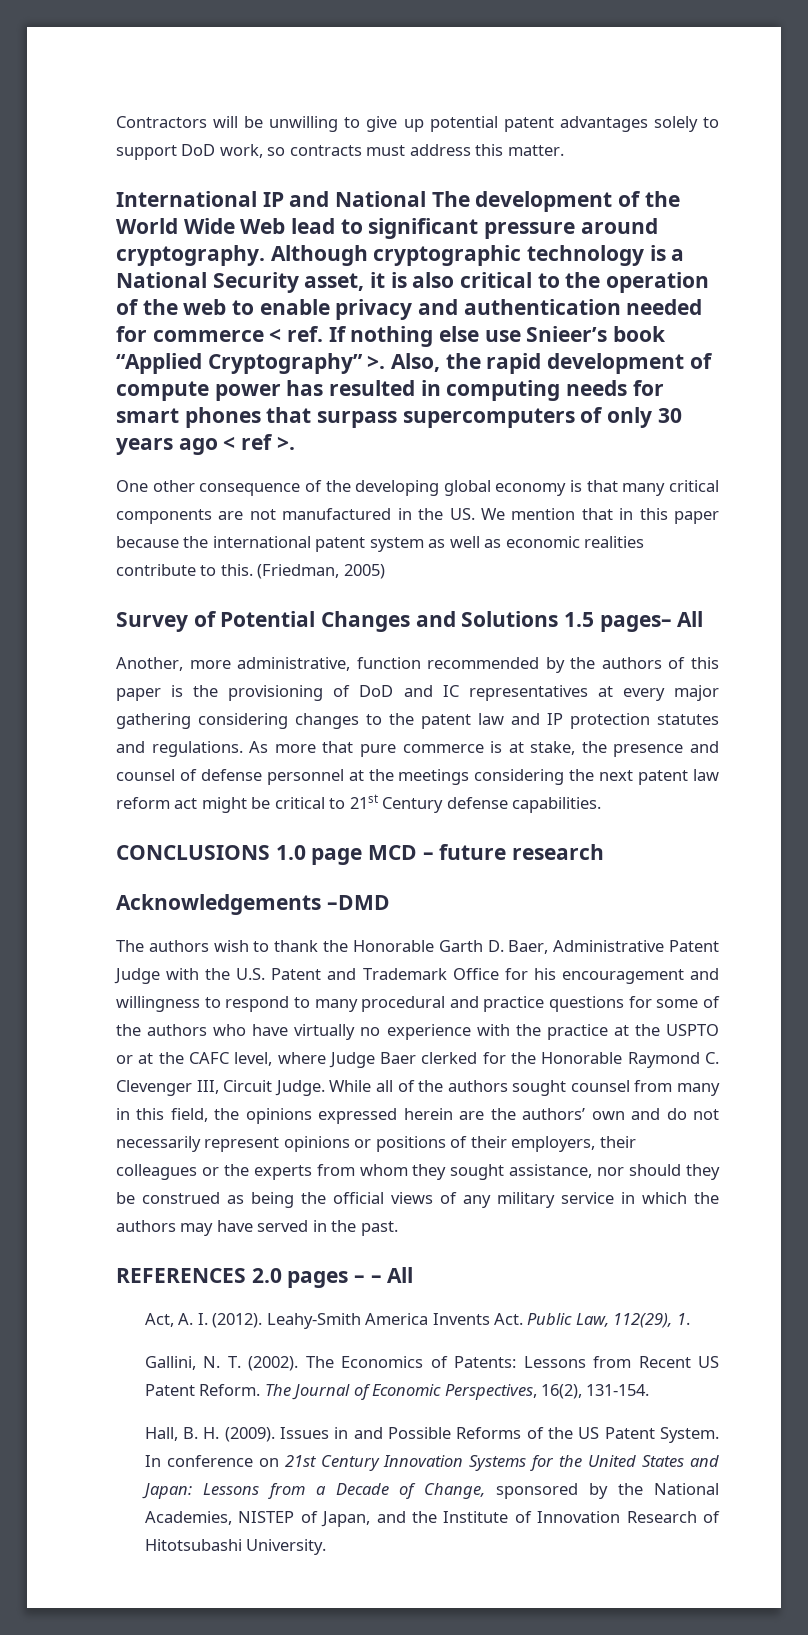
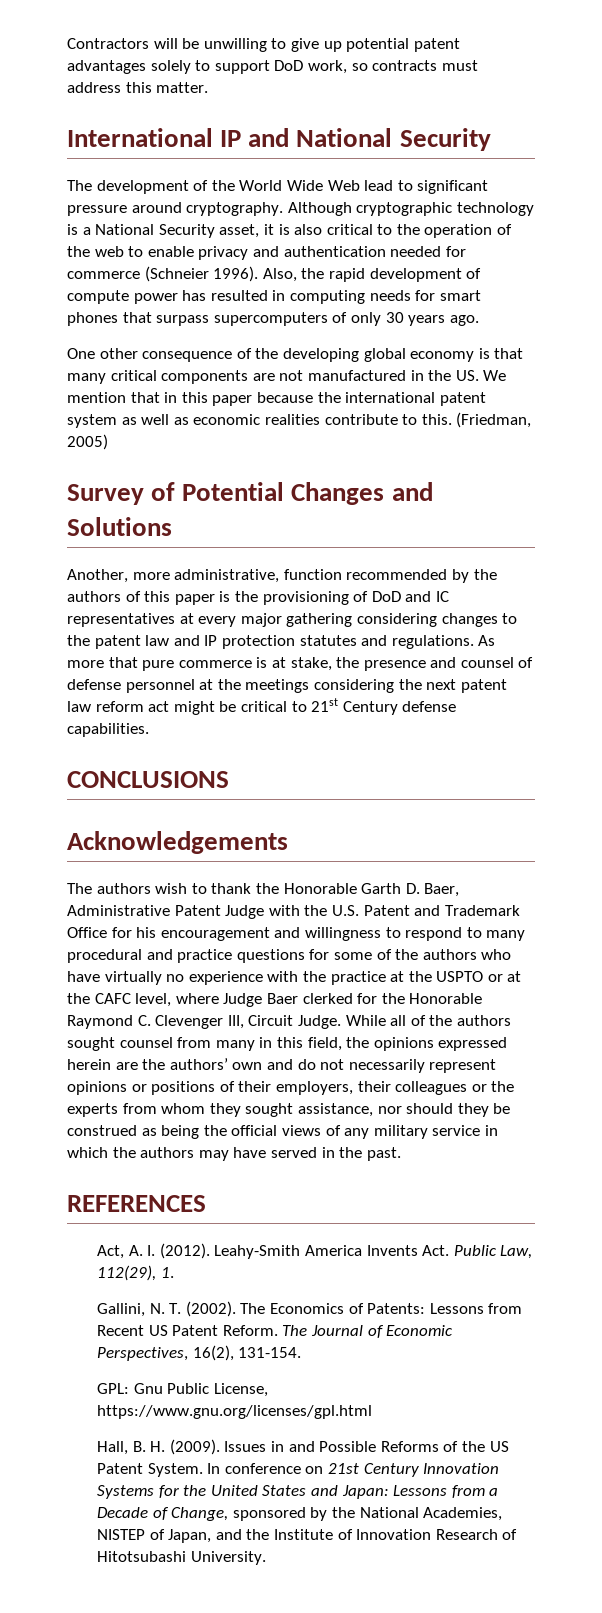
- International IP and National The development of the World Wide Web lead to significant pressure around cryptography.
+ International IP and National Security
+ The development of the World Wide Web lead to significant pressure around cryptography.
- Although cryptographic technology is a National Security asset, it is also critical to the operation of the web to enable privacy and authentication needed for commerce < ref. If nothing else use Snieer’s book “Applied Cryptography” >.
+ Although cryptographic technology is a National Security asset, it is also critical to the operation of the web to enable privacy and authentication needed for commerce (Schneier 1996).
- Also, the rapid development of compute power has resulted in computing needs for smart phones that surpass supercomputers of only 30 years ago < ref >.
+ Also, the rapid development of compute power has resulted in computing needs for smart phones that surpass supercomputers of only 30 years ago.
- Survey of Potential Changes and Solutions 1.5 pages– All
+ Survey of Potential Changes and Solutions
- CONCLUSIONS 1.0 page MCD – future research
+ CONCLUSIONS
- Acknowledgements –DMD
+ Acknowledgements
- REFERENCES 2.0 pages – – All
+ REFERENCES
+ GPL: Gnu Public License, https://www.gnu.org/licenses/gpl.html

